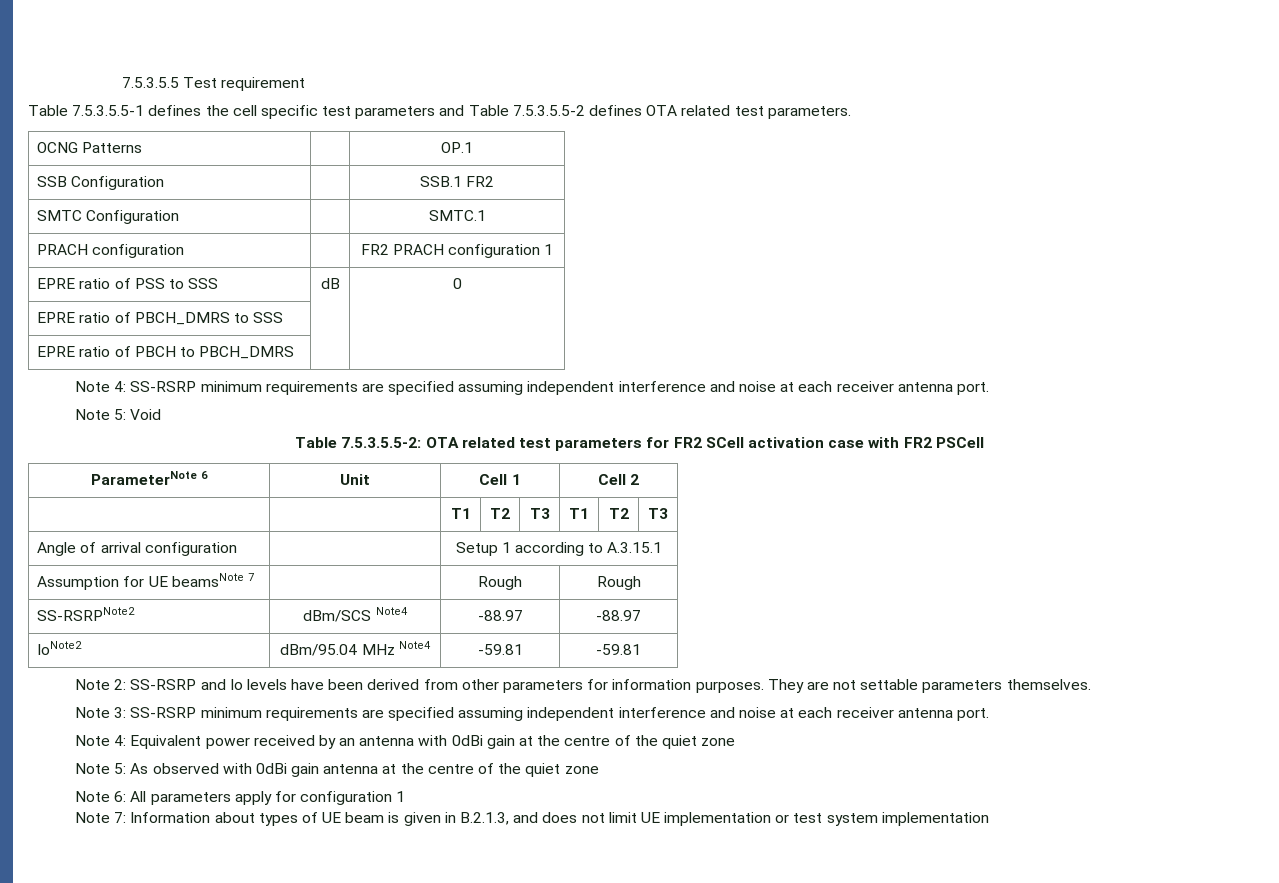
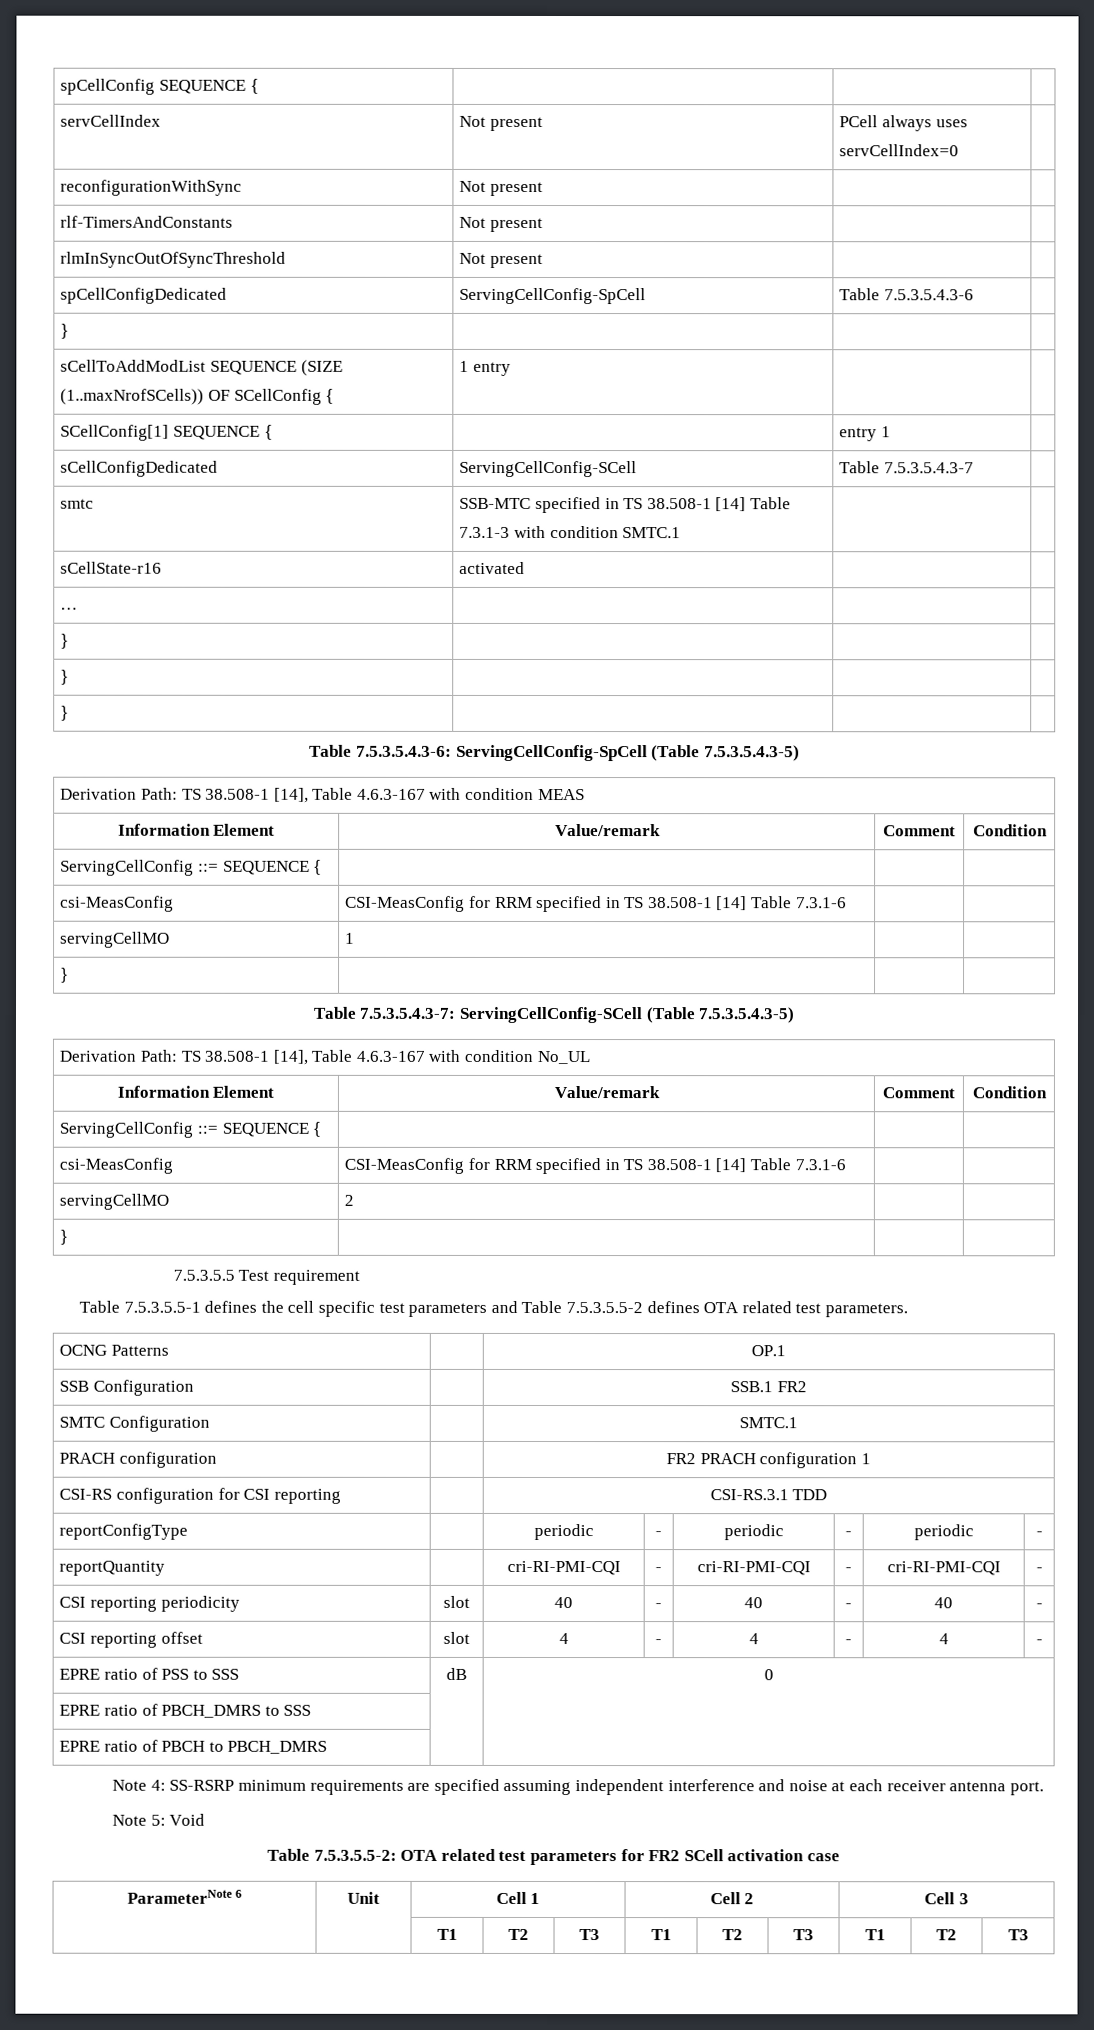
+ spCellConfig SEQUENCE { | | |
+ servCellIndex | Not present | PCell always uses servCellIndex=0 |
+ reconfigurationWithSync | Not present | |
+ rlf-TimersAndConstants | Not present | |
+ rlmInSyncOutOfSyncThreshold | Not present | |
+ spCellConfigDedicated | ServingCellConfig-SpCell | Table 7.5.3.5.4.3-6 |
+ } | | |
+ sCellToAddModList SEQUENCE (SIZE (1..maxNrofSCells)) OF SCellConfig { | 1 entry | |
+ SCellConfig[1] SEQUENCE { | | entry 1 |
+ sCellConfigDedicated | ServingCellConfig-SCell | Table 7.5.3.5.4.3-7 |
+ smtc | SSB-MTC specified in TS 38.508-1 [14] Table 7.3.1-3 with condition SMTC.1 | |
+ sCellState-r16 | activated | |
+ … | | |
+ } | | |
+ } | | |
+ } | | |
+ Table 7.5.3.5.4.3-6: ServingCellConfig-SpCell (Table 7.5.3.5.4.3-5)
+ Derivation Path: TS 38.508-1 [14], Table 4.6.3-167 with condition MEAS
+ Information Element | Value/remark | Comment | Condition
+ ServingCellConfig ::= SEQUENCE { | | |
+ csi-MeasConfig | CSI-MeasConfig for RRM specified in TS 38.508-1 [14] Table 7.3.1-6 | |
+ servingCellMO | 1 | |
+ } | | |
+ Table 7.5.3.5.4.3-7: ServingCellConfig-SCell (Table 7.5.3.5.4.3-5)
+ Derivation Path: TS 38.508-1 [14], Table 4.6.3-167 with condition No_UL
+ Information Element | Value/remark | Comment | Condition
+ ServingCellConfig ::= SEQUENCE { | | |
+ csi-MeasConfig | CSI-MeasConfig for RRM specified in TS 38.508-1 [14] Table 7.3.1-6 | |
+ servingCellMO | 2 | |
+ } | | |
+ CSI-RS configuration for CSI reporting | | CSI-RS.3.1 TDD
+ reportConfigType | | periodic | - | periodic | - | periodic | -
+ reportQuantity | | cri-RI-PMI-CQI | - | cri-RI-PMI-CQI | - | cri-RI-PMI-CQI | -
+ CSI reporting periodicity | slot | 40 | - | 40 | - | 40 | -
+ CSI reporting offset | slot | 4 | - | 4 | - | 4 | -
- Table 7.5.3.5.5-2: OTA related test parameters for FR2 SCell activation case with FR2 PSCell
+ Table 7.5.3.5.5-2: OTA related test parameters for FR2 SCell activation case
- ParameterNote 6 | Unit | Cell 1 | Cell 2
- | | T1 | T2 | T3 | T1 | T2 | T3
- Angle of arrival configuration | | Setup 1 according to A.3.15.1
- Assumption for UE beamsNote 7 | | Rough | Rough
- SS-RSRPNote2 | dBm/SCS Note4 | -88.97 | -88.97
- IoNote2 | dBm/95.04 MHz Note4 | -59.81 | -59.81
- Note 2: SS-RSRP and Io levels have been derived from other parameters for information purposes. They are not settable parameters themselves.
- Note 3: SS-RSRP minimum requirements are specified assuming independent interference and noise at each receiver antenna port.
- Note 4: Equivalent power received by an antenna with 0dBi gain at the centre of the quiet zone
- Note 5: As observed with 0dBi gain antenna at the centre of the quiet zone
- Note 6: All parameters apply for configuration 1
- Note 7: Information about types of UE beam is given in B.2.1.3, and does not limit UE implementation or test system implementation
+ ParameterNote 6 | Unit | Cell 1 | Cell 2 | Cell 3
+ | | T1 | T2 | T3 | T1 | T2 | T3 | T1 | T2 | T3

